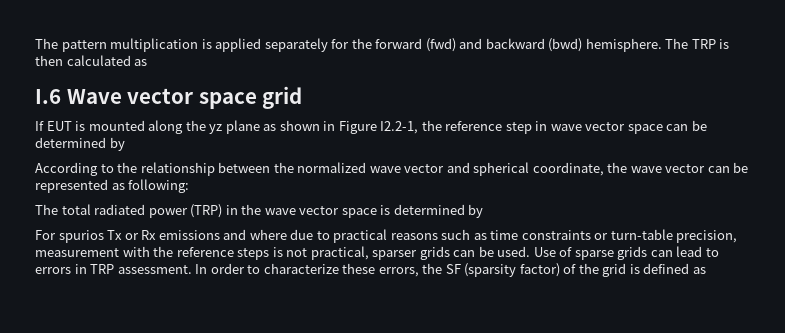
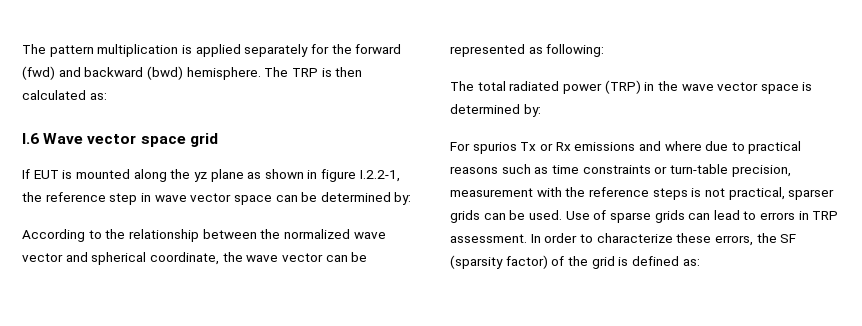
- The TRP is then calculated as
+ The TRP is then calculated as:
- If EUT is mounted along the yz plane as shown in Figure I2.2-1, the reference step in wave vector space can be determined by
+ If EUT is mounted along the yz plane as shown in figure I.2.2-1, the reference step in wave vector space can be determined by:
- The total radiated power (TRP) in the wave vector space is determined by
+ The total radiated power (TRP) in the wave vector space is determined by:
- In order to characterize these errors, the SF (sparsity factor) of the grid is defined as
+ In order to characterize these errors, the SF (sparsity factor) of the grid is defined as:

